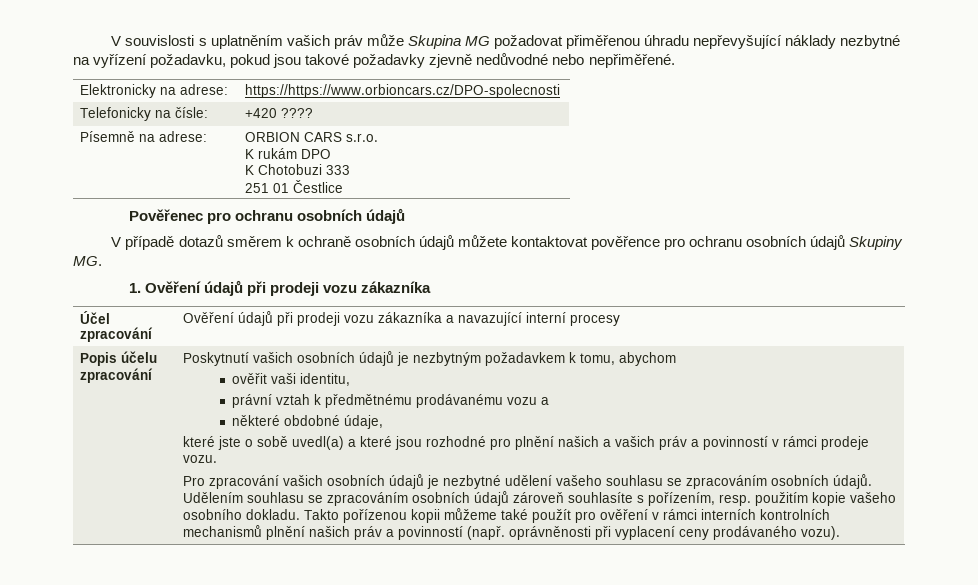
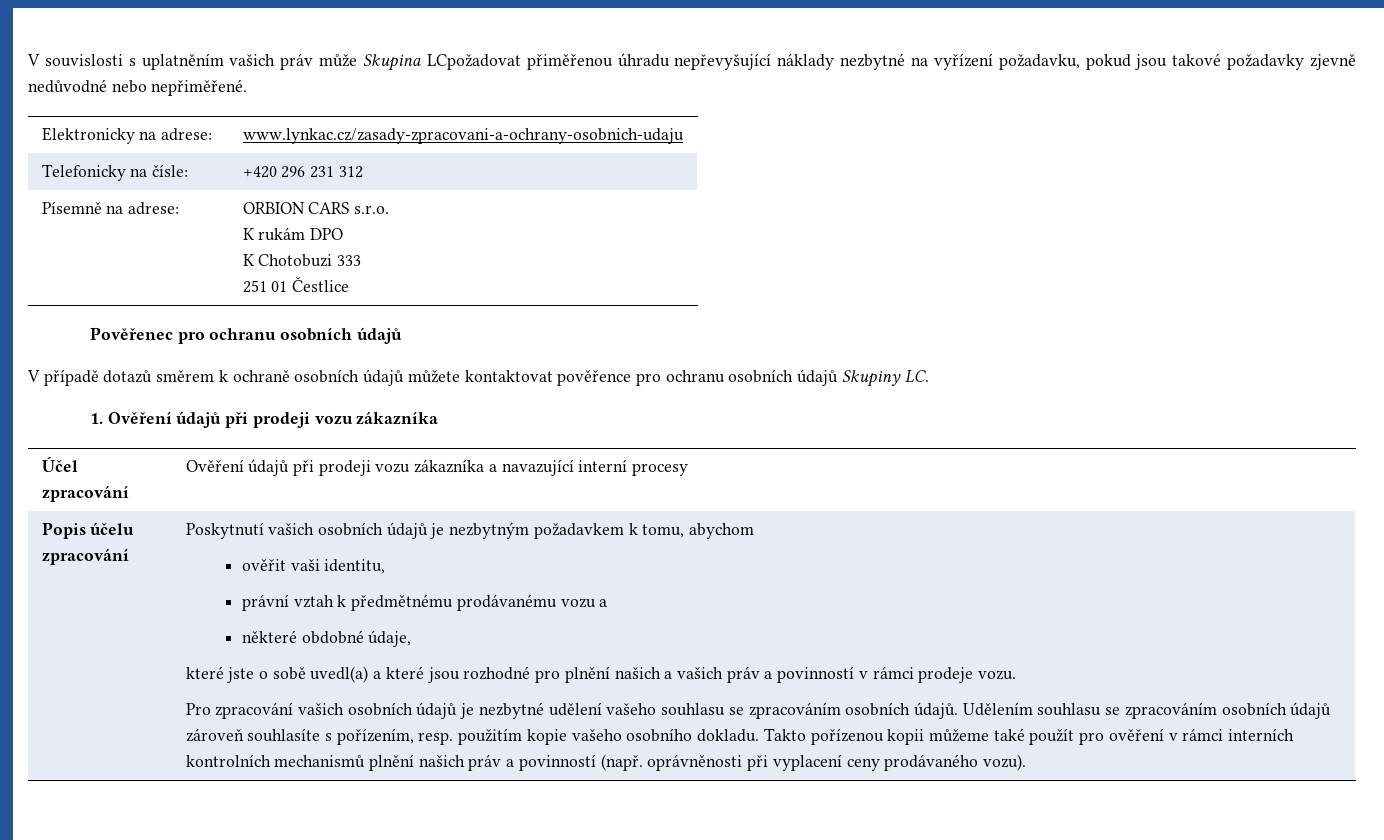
- V souvislosti s uplatněním vašich práv může Skupina MG požadovat přiměřenou úhradu nepřevyšující náklady nezbytné na vyřízení požadavku, pokud jsou takové požadavky zjevně nedůvodné nebo nepřiměřené.
+ V souvislosti s uplatněním vašich práv může Skupina LCpožadovat přiměřenou úhradu nepřevyšující náklady nezbytné na vyřízení požadavku, pokud jsou takové požadavky zjevně nedůvodné nebo nepřiměřené.
- Elektronicky na adrese: | https://https://www.orbioncars.cz/DPO-spolecnosti
+ Elektronicky na adrese: | www.lynkac.cz/zasady-zpracovani-a-ochrany-osobnich-udaju
- Telefonicky na čísle: | +420 ????
+ Telefonicky na čísle: | +420 296 231 312
- V případě dotazů směrem k ochraně osobních údajů můžete kontaktovat pověřence pro ochranu osobních údajů Skupiny MG.
+ V případě dotazů směrem k ochraně osobních údajů můžete kontaktovat pověřence pro ochranu osobních údajů Skupiny LC.

